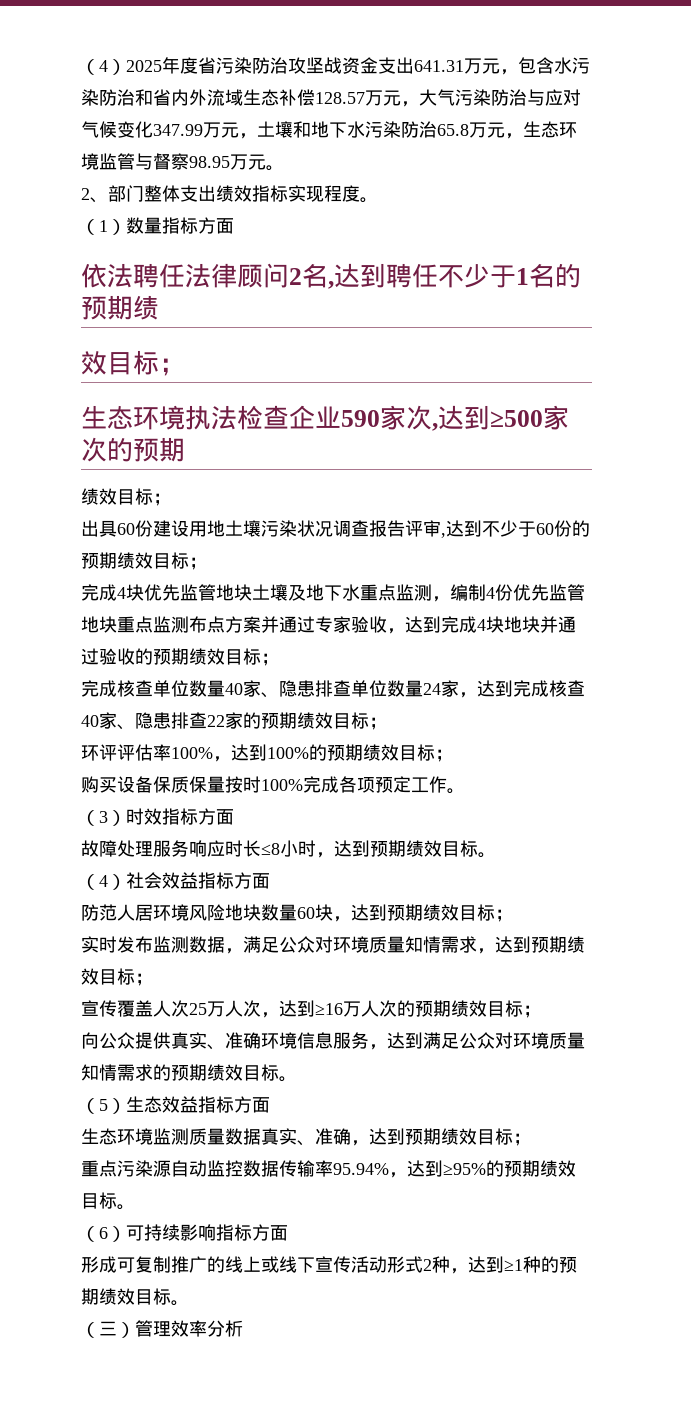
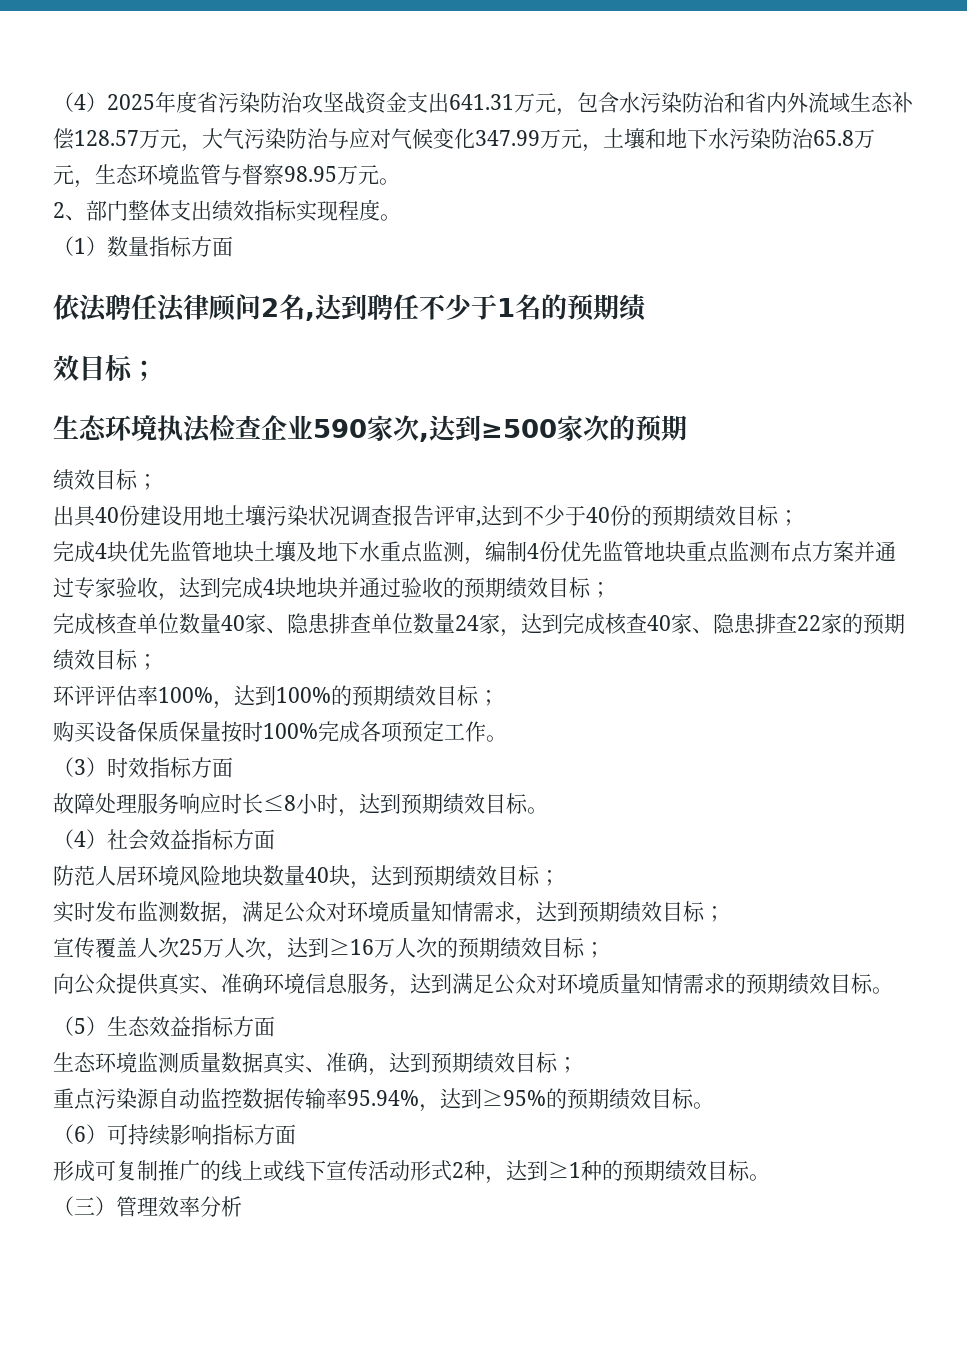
- 出具60份建设用地土壤污染状况调查报告评审,达到不少于60份的预期绩效目标；
+ 出具40份建设用地土壤污染状况调查报告评审,达到不少于40份的预期绩效目标；
- 防范人居环境风险地块数量60块，达到预期绩效目标；
+ 防范人居环境风险地块数量40块，达到预期绩效目标；

